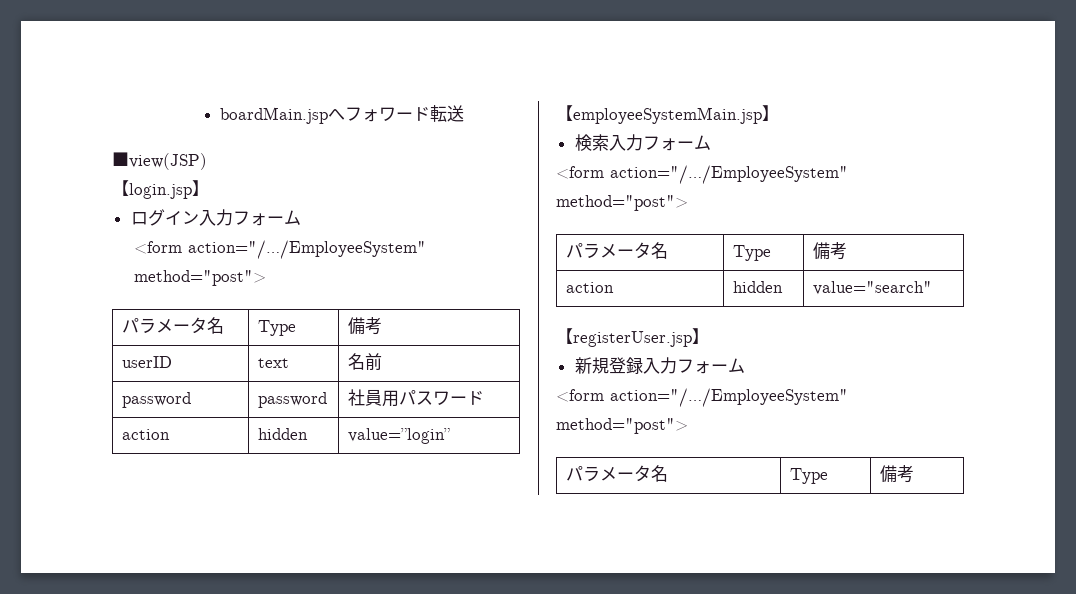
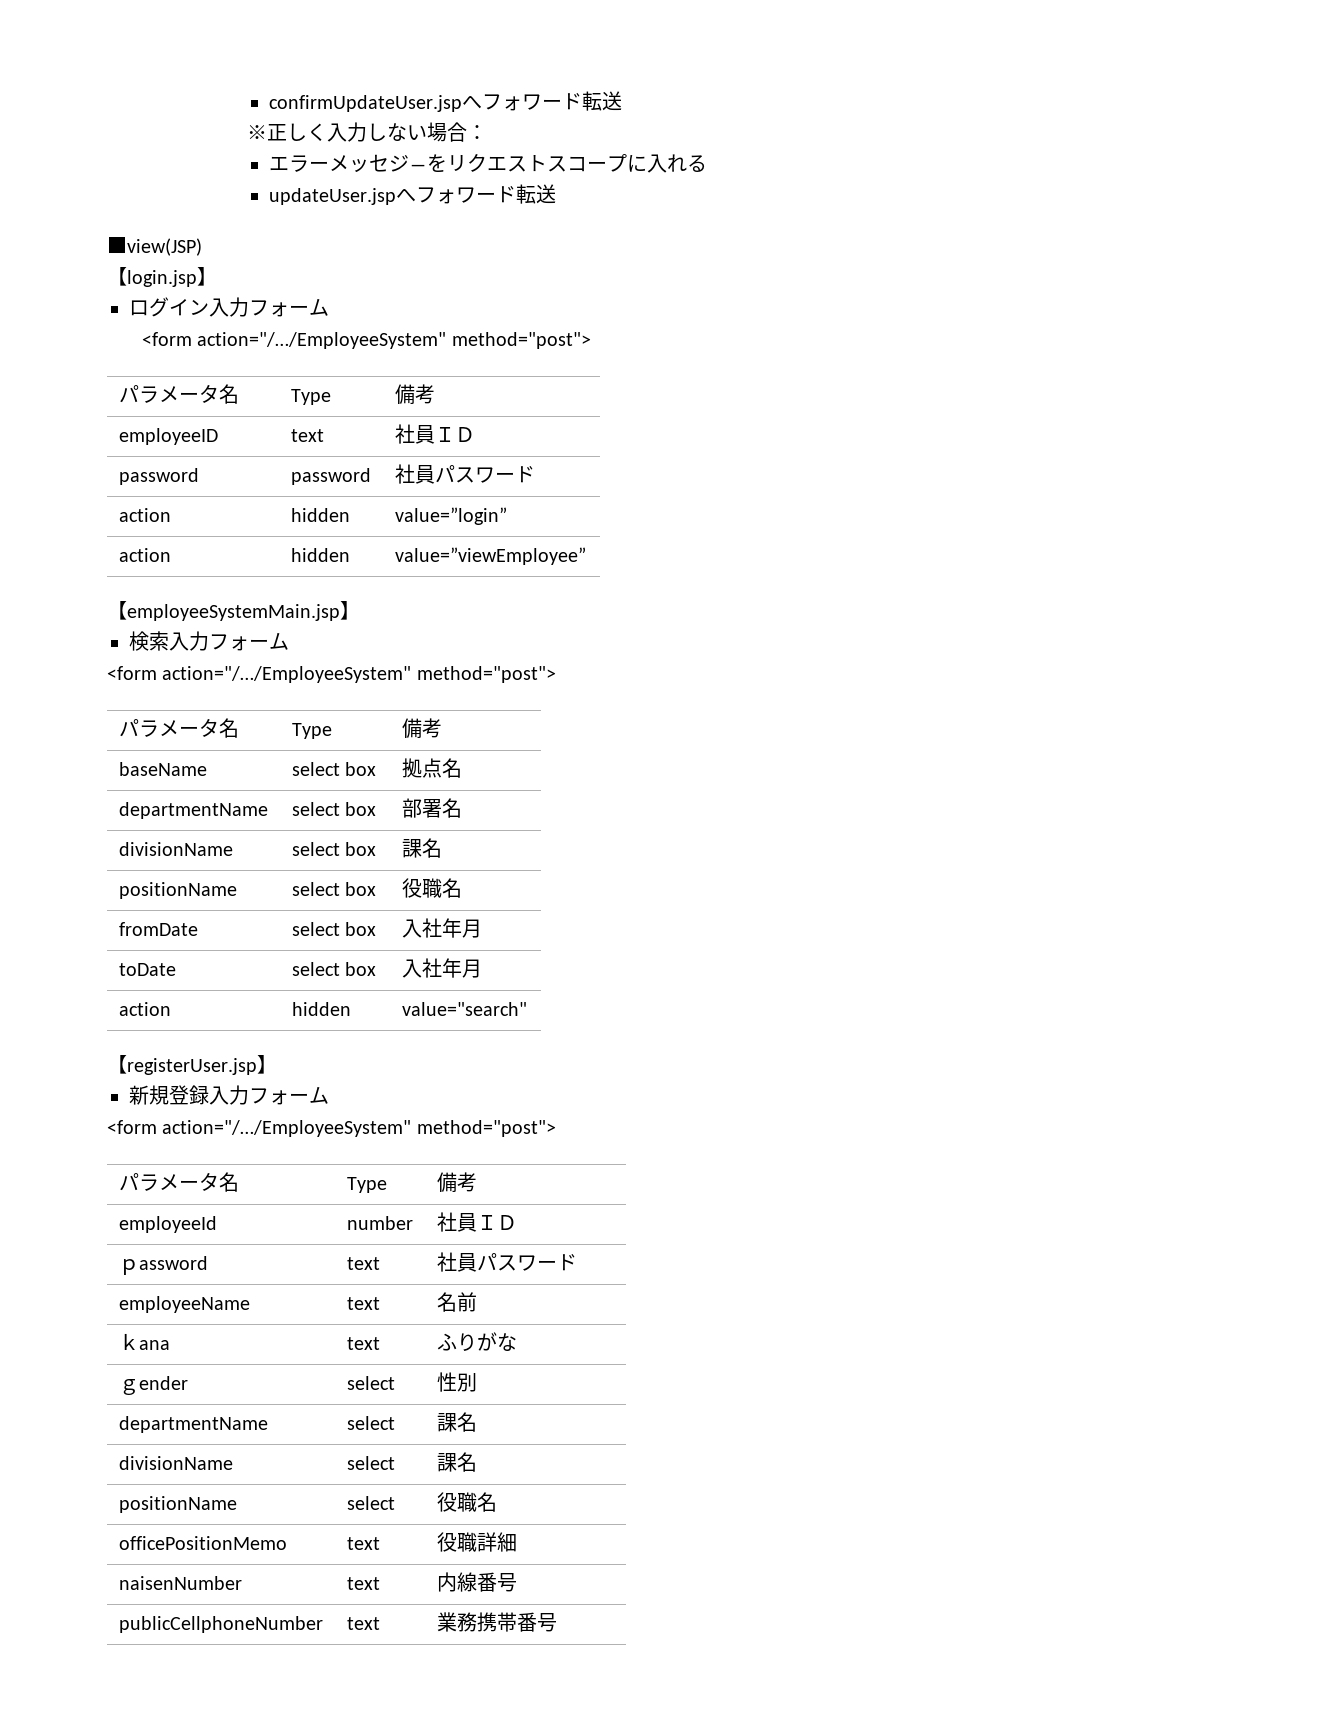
- boardMain.jspへフォワード転送
+ confirmUpdateUser.jspへフォワード転送
+ ※正しく入力しない場合：
+ エラーメッセジ―をリクエストスコープに入れる
+ updateUser.jspへフォワード転送
- userID | text | 名前
+ employeeID | text | 社員ＩＤ
- password | password | 社員用パスワード
+ password | password | 社員パスワード
+ action | hidden | value=”viewEmployee”
+ baseName | select box | 拠点名
+ departmentName | select box | 部署名
+ divisionName | select box | 課名
+ positionName | select box | 役職名
+ fromDate | select box | 入社年月
+ toDate | select box | 入社年月
+ employeeId | number | 社員ＩＤ
+ ｐassword | text | 社員パスワード
+ employeeName | text | 名前
+ ｋana | text | ふりがな
+ ｇender | select | 性別
+ departmentName | select | 課名
+ divisionName | select | 課名
+ positionName | select | 役職名
+ officePositionMemo | text | 役職詳細
+ naisenNumber | text | 内線番号
+ publicCellphoneNumber | text | 業務携帯番号

